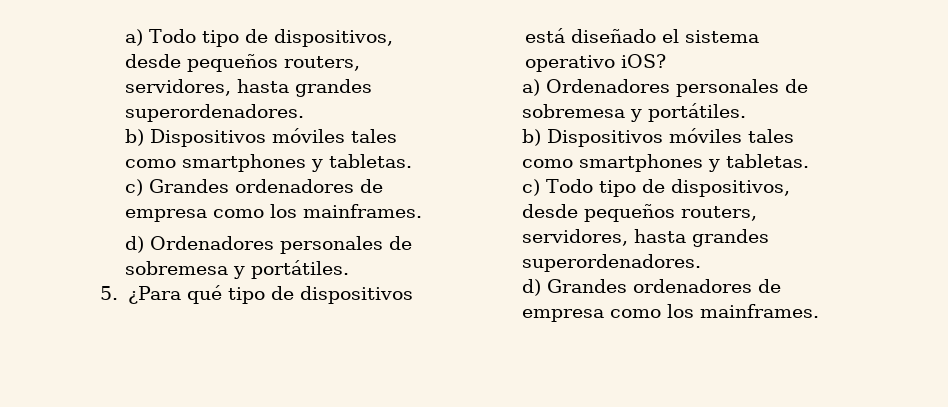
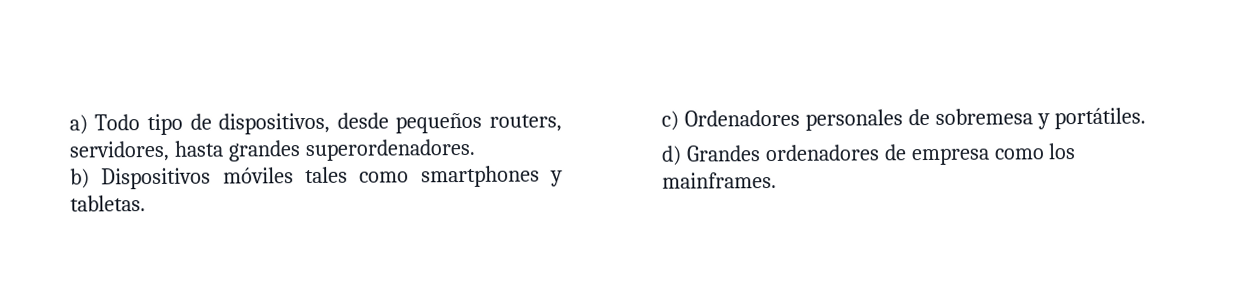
- c) Grandes ordenadores de empresa como los mainframes.
- d) Ordenadores personales de sobremesa y portátiles.
- 5. ¿Para qué tipo de dispositivos está diseñado el sistema operativo iOS?
- a) Ordenadores personales de sobremesa y portátiles.
- b) Dispositivos móviles tales como smartphones y tabletas.
- c) Todo tipo de dispositivos, desde pequeños routers, servidores, hasta grandes superordenadores.
+ c) Ordenadores personales de sobremesa y portátiles.

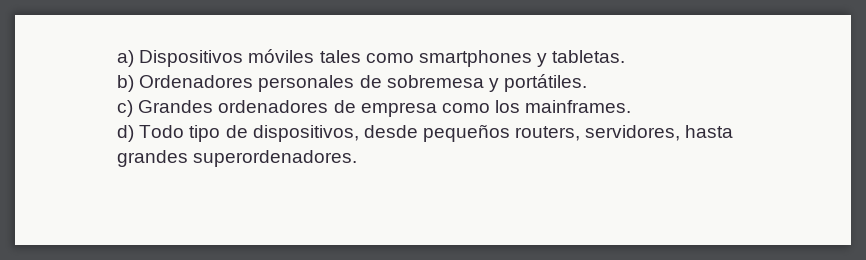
- a) Todo tipo de dispositivos, desde pequeños routers, servidores, hasta grandes superordenadores.
+ a) Dispositivos móviles tales como smartphones y tabletas.
+ b) Ordenadores personales de sobremesa y portátiles.
+ c) Grandes ordenadores de empresa como los mainframes.
+ d) Todo tipo de dispositivos, desde pequeños routers, servidores, hasta grandes superordenadores.
- b) Dispositivos móviles tales como smartphones y tabletas.
- c) Ordenadores personales de sobremesa y portátiles.
- d) Grandes ordenadores de empresa como los mainframes.

